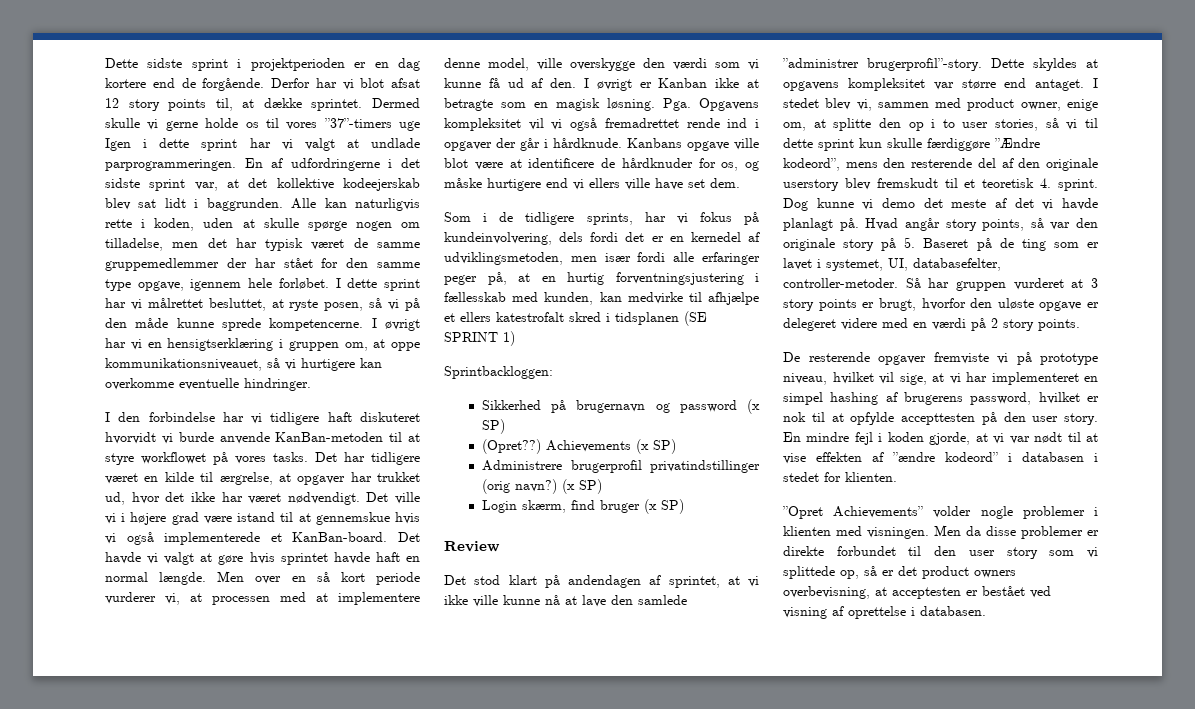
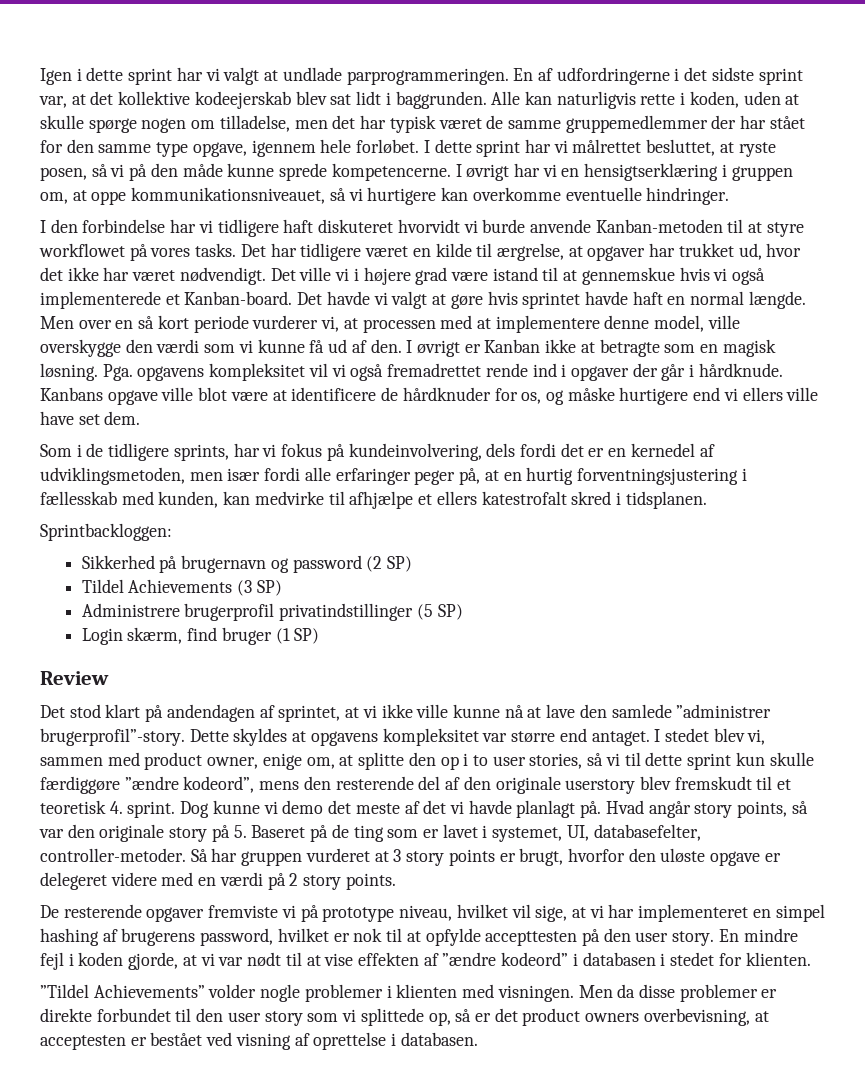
- Dette sidste sprint i projektperioden er en dag kortere end de forgående. Derfor har vi blot afsat 12 story points til, at dække sprintet. Dermed skulle vi gerne holde os til vores ”37”-timers uge Igen i dette sprint har vi valgt at undlade parprogrammeringen.
+ Igen i dette sprint har vi valgt at undlade parprogrammeringen.
- I den forbindelse har vi tidligere haft diskuteret hvorvidt vi burde anvende KanBan-metoden til at styre workflowet på vores tasks.
+ I den forbindelse har vi tidligere haft diskuteret hvorvidt vi burde anvende Kanban-metoden til at styre workflowet på vores tasks.
- Det ville vi i højere grad være istand til at gennemskue hvis vi også implementerede et KanBan-board.
+ Det ville vi i højere grad være istand til at gennemskue hvis vi også implementerede et Kanban-board.
- Pga. Opgavens kompleksitet vil vi også fremadrettet rende ind i opgaver der går i hårdknude.
+ Pga. opgavens kompleksitet vil vi også fremadrettet rende ind i opgaver der går i hårdknude.
- Som i de tidligere sprints, har vi fokus på kundeinvolvering, dels fordi det er en kernedel af udviklingsmetoden, men især fordi alle erfaringer peger på, at en hurtig forventningsjustering i fællesskab med kunden, kan medvirke til afhjælpe et ellers katestrofalt skred i tidsplanen (SE SPRINT 1)
+ Som i de tidligere sprints, har vi fokus på kundeinvolvering, dels fordi det er en kernedel af udviklingsmetoden, men især fordi alle erfaringer peger på, at en hurtig forventningsjustering i fællesskab med kunden, kan medvirke til afhjælpe et ellers katestrofalt skred i tidsplanen.
- Sikkerhed på brugernavn og password (x SP)
- (Opret??) Achievements (x SP)
+ Sikkerhed på brugernavn og password (2 SP)
+ Tildel Achievements (3 SP)
- Administrere brugerprofil privatindstillinger (orig navn?) (x SP)
+ Administrere brugerprofil privatindstillinger (5 SP)
- Login skærm, find bruger (x SP)
+ Login skærm, find bruger (1 SP)
- I stedet blev vi, sammen med product owner, enige om, at splitte den op i to user stories, så vi til dette sprint kun skulle færdiggøre ”Ændre kodeord”, mens den resterende del af den originale userstory blev fremskudt til et teoretisk 4. sprint.
+ I stedet blev vi, sammen med product owner, enige om, at splitte den op i to user stories, så vi til dette sprint kun skulle færdiggøre ”ændre kodeord”, mens den resterende del af den originale userstory blev fremskudt til et teoretisk 4. sprint.
- ”Opret Achievements” volder nogle problemer i klienten med visningen.
+ ”Tildel Achievements” volder nogle problemer i klienten med visningen.

